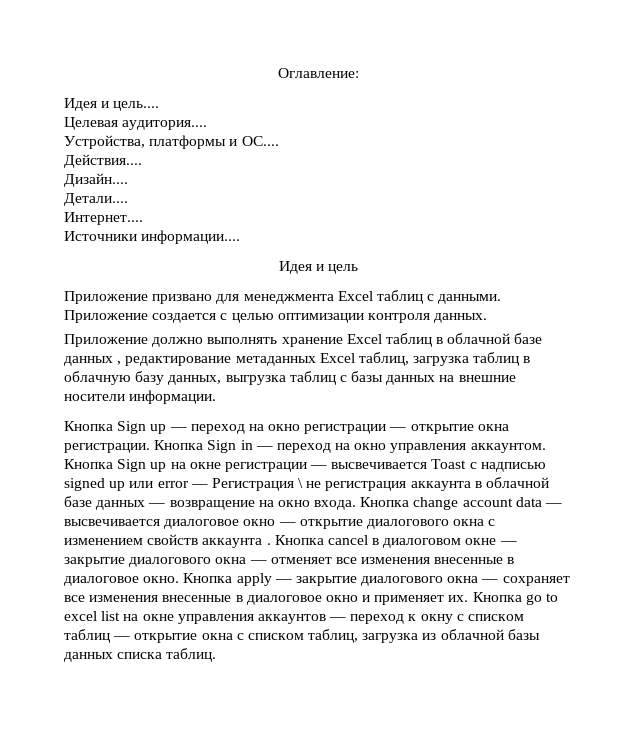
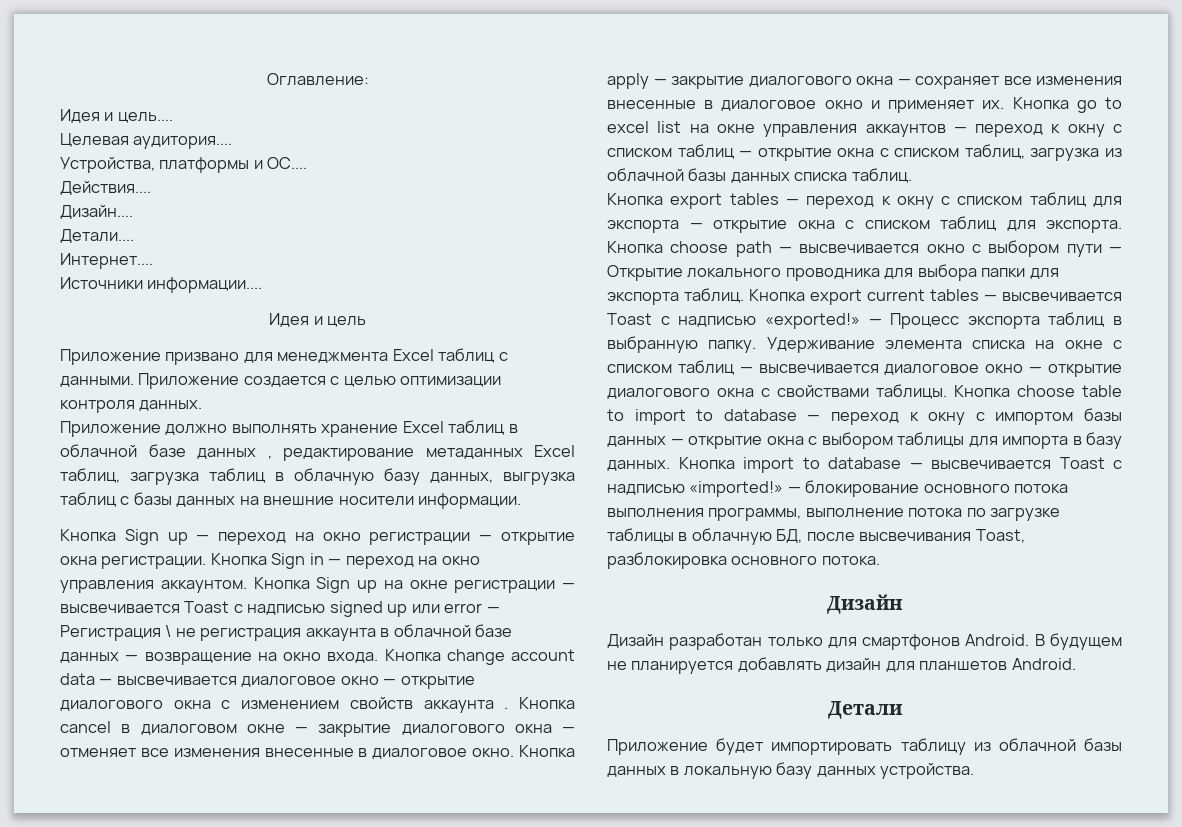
+ Кнопка export tables — переход к окну с списком таблиц для экспорта — открытие окна с списком таблиц для экспорта. Кнопка choose path — высвечивается окно с выбором пути — Открытие локального проводника для выбора папки для экспорта таблиц. Кнопка export current tables — высвечивается Toast с надписью «exported!» — Процесс экспорта таблиц в выбранную папку. Удерживание элемента списка на окне с списком таблиц — высвечивается диалоговое окно — открытие диалогового окна с свойствами таблицы. Кнопка choose table to import to database — переход к окну с импортом базы данных — открытие окна с выбором таблицы для импорта в базу данных. Кнопка import to database — высвечивается Toast с надписью «imported!» — блокирование основного потока выполнения программы, выполнение потока по загрузке таблицы в облачную БД, после высвечивания Toast, разблокировка основного потока.
+ Дизайн
+ Дизайн разработан только для смартфонов Android. В будущем не планируется добавлять дизайн для планшетов Android.
+ Детали
+ Приложение будет импортировать таблицу из облачной базы данных в локальную базу данных устройства.

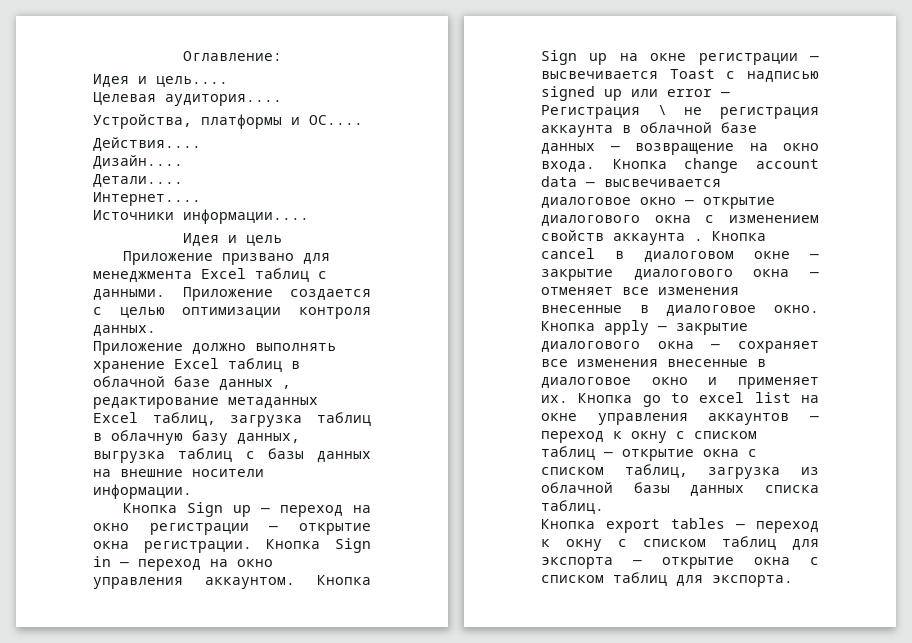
- Кнопка choose path — высвечивается окно с выбором пути — Открытие локального проводника для выбора папки для экспорта таблиц. Кнопка export current tables — высвечивается Toast с надписью «exported!» — Процесс экспорта таблиц в выбранную папку. Удерживание элемента списка на окне с списком таблиц — высвечивается диалоговое окно — открытие диалогового окна с свойствами таблицы. Кнопка choose table to import to database — переход к окну с импортом базы данных — открытие окна с выбором таблицы для импорта в базу данных. Кнопка import to database — высвечивается Toast с надписью «imported!» — блокирование основного потока выполнения программы, выполнение потока по загрузке таблицы в облачную БД, после высвечивания Toast, разблокировка основного потока.
- Дизайн
- Дизайн разработан только для смартфонов Android. В будущем не планируется добавлять дизайн для планшетов Android.
- Детали
- Приложение будет импортировать таблицу из облачной базы данных в локальную базу данных устройства.

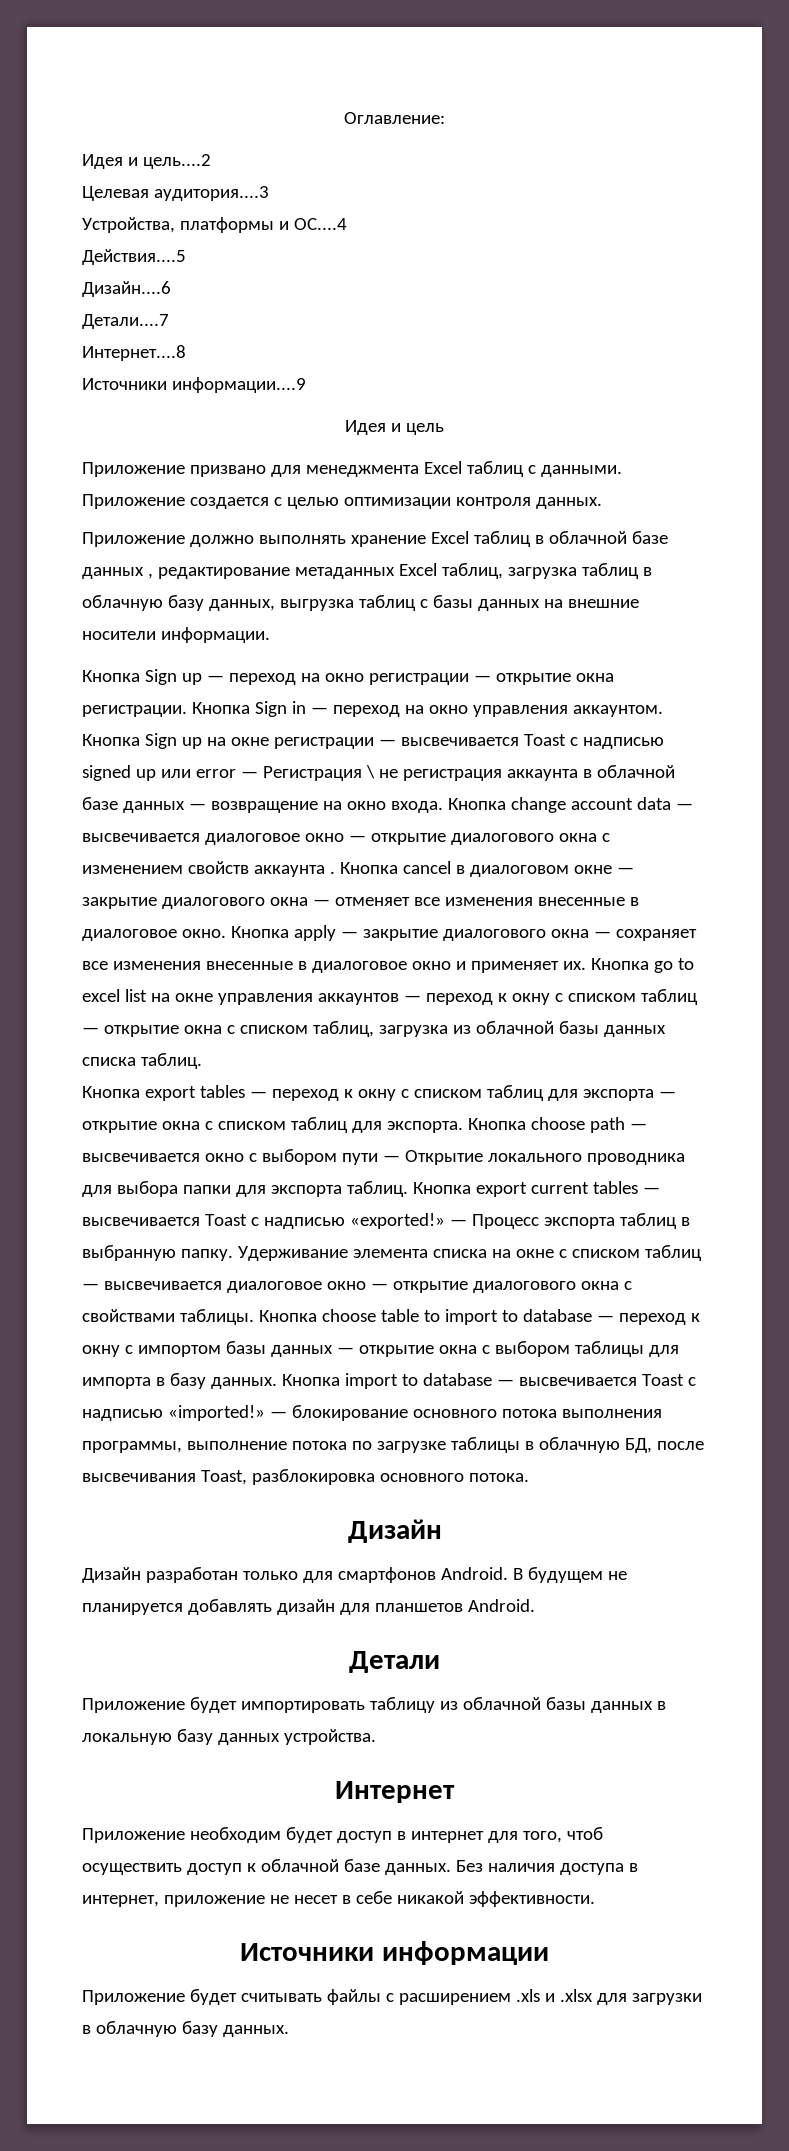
- Идея и цель....
+ Идея и цель....2
- Целевая аудитория....
+ Целевая аудитория....3
- Устройства, платформы и ОС....
- Действия....
- Дизайн....
- Детали....
- Интернет....
- Источники информации....
+ Устройства, платформы и ОС....4
+ Действия....5
+ Дизайн....6
+ Детали....7
+ Интернет....8
+ Источники информации....9
+ Кнопка choose path — высвечивается окно с выбором пути — Открытие локального проводника для выбора папки для экспорта таблиц. Кнопка export current tables — высвечивается Toast с надписью «exported!» — Процесс экспорта таблиц в выбранную папку. Удерживание элемента списка на окне с списком таблиц — высвечивается диалоговое окно — открытие диалогового окна с свойствами таблицы. Кнопка choose table to import to database — переход к окну с импортом базы данных — открытие окна с выбором таблицы для импорта в базу данных. Кнопка import to database — высвечивается Toast с надписью «imported!» — блокирование основного потока выполнения программы, выполнение потока по загрузке таблицы в облачную БД, после высвечивания Toast, разблокировка основного потока.
+ Дизайн
+ Дизайн разработан только для смартфонов Android. В будущем не планируется добавлять дизайн для планшетов Android.
+ Детали
+ Приложение будет импортировать таблицу из облачной базы данных в локальную базу данных устройства.
+ Интернет
+ Приложение необходим будет доступ в интернет для того, чтоб осуществить доступ к облачной базе данных. Без наличия доступа в интернет, приложение не несет в себе никакой эффективности.
+ Источники информации
+ Приложение будет считывать файлы с расширением .xls и .xlsx для загрузки в облачную базу данных.

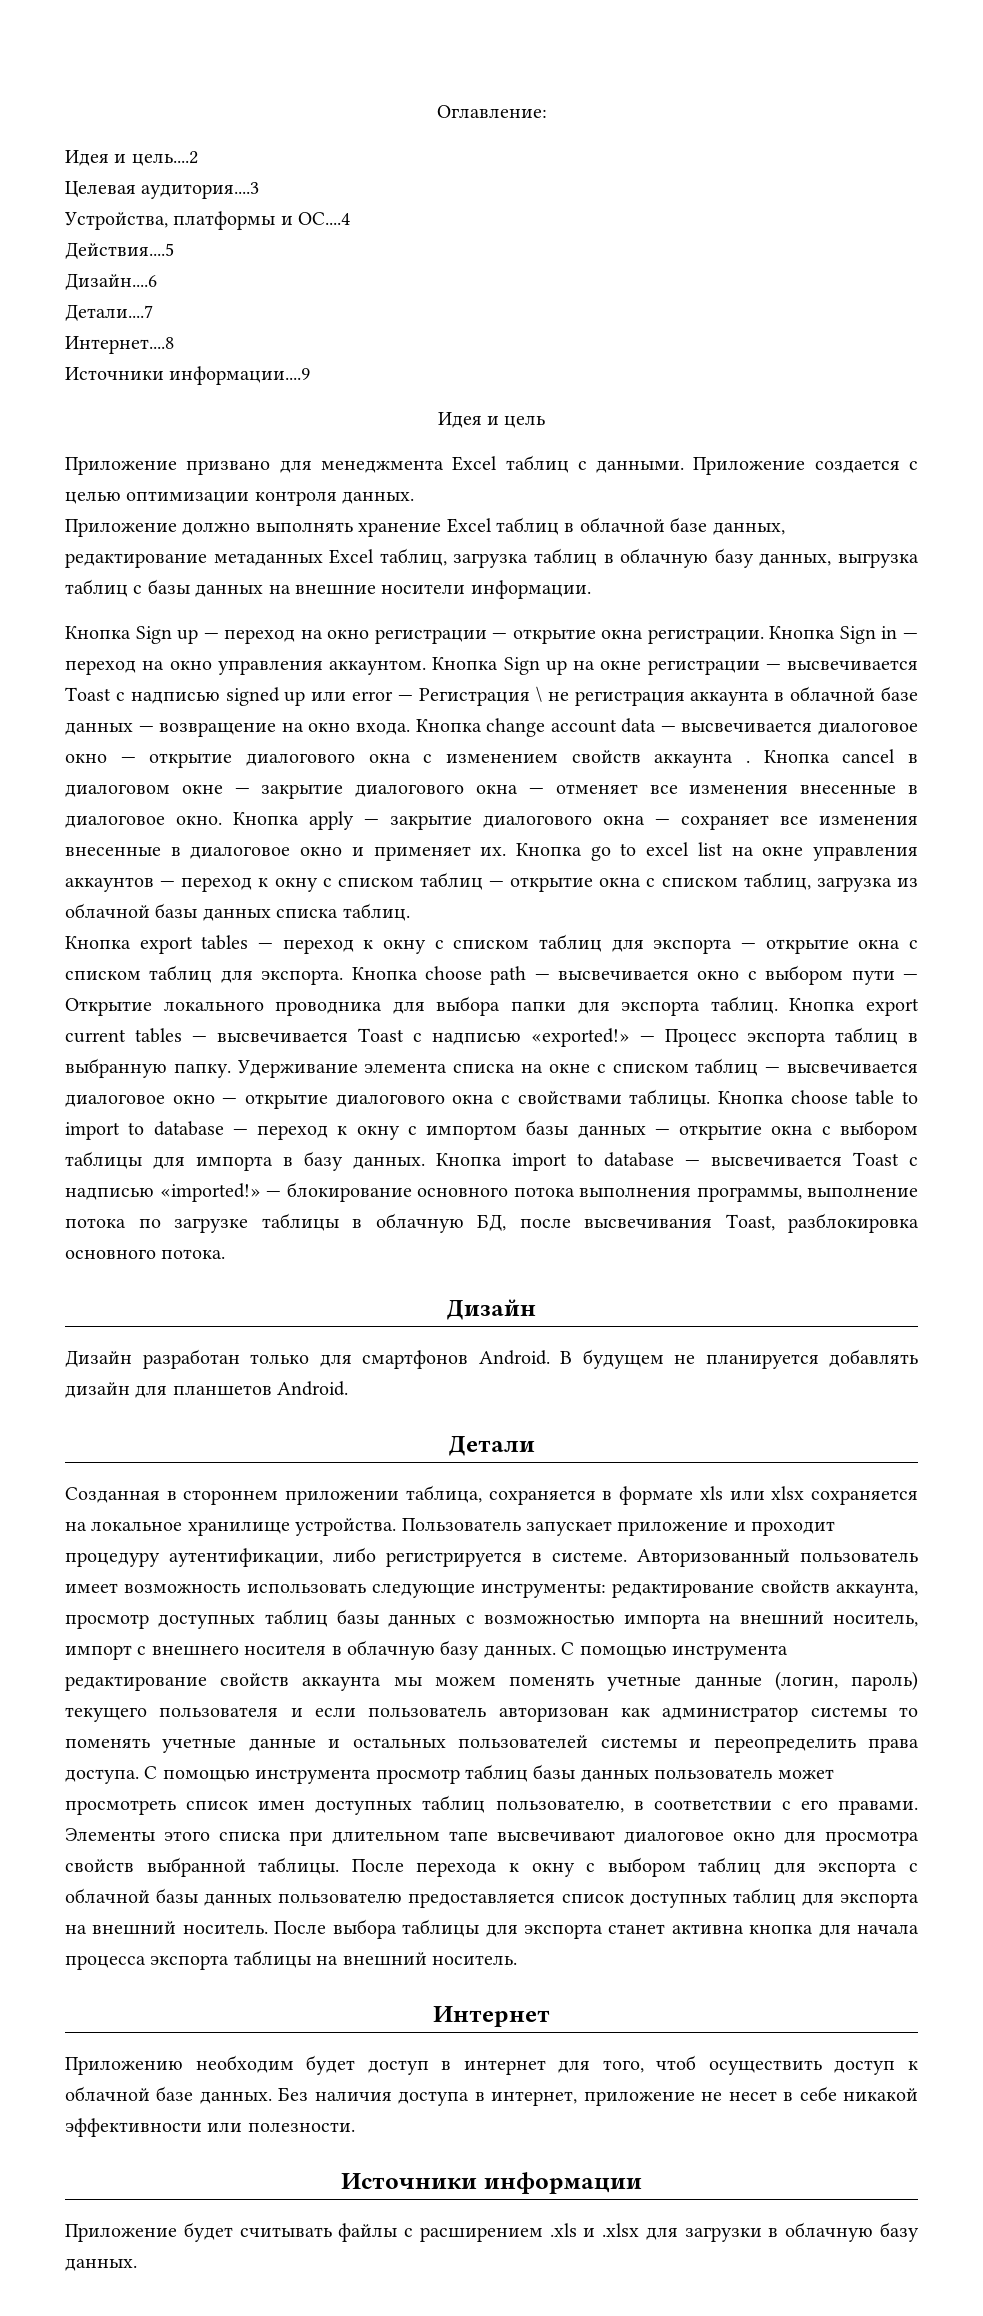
- Приложение должно выполнять хранение Excel таблиц в облачной базе данных , редактирование метаданных Excel таблиц, загрузка таблиц в облачную базу данных, выгрузка таблиц с базы данных на внешние носители информации.
+ Приложение должно выполнять хранение Excel таблиц в облачной базе данных, редактирование метаданных Excel таблиц, загрузка таблиц в облачную базу данных, выгрузка таблиц с базы данных на внешние носители информации.
- Приложение будет импортировать таблицу из облачной базы данных в локальную базу данных устройства.
+ Созданная в стороннем приложении таблица, сохраняется в формате xls или xlsx сохраняется на локальное хранилище устройства. Пользователь запускает приложение и проходит процедуру аутентификации, либо регистрируется в системе. Авторизованный пользователь имеет возможность использовать следующие инструменты: редактирование свойств аккаунта, просмотр доступных таблиц базы данных с возможностью импорта на внешний носитель, импорт с внешнего носителя в облачную базу данных. С помощью инструмента редактирование свойств аккаунта мы можем поменять учетные данные (логин, пароль) текущего пользователя и если пользователь авторизован как администратор системы то поменять учетные данные и остальных пользователей системы и переопределить права доступа. С помощью инструмента просмотр таблиц базы данных пользователь может просмотреть список имен доступных таблиц пользователю, в соответствии с его правами. Элементы этого списка при длительном тапе высвечивают диалоговое окно для просмотра свойств выбранной таблицы. После перехода к окну с выбором таблиц для экспорта с облачной базы данных пользователю предоставляется список доступных таблиц для экспорта на внешний носитель. После выбора таблицы для экспорта станет активна кнопка для начала процесса экспорта таблицы на внешний носитель.
- Приложение необходим будет доступ в интернет для того, чтоб осуществить доступ к облачной базе данных.
+ Приложению необходим будет доступ в интернет для того, чтоб осуществить доступ к облачной базе данных.
- Без наличия доступа в интернет, приложение не несет в себе никакой эффективности.
+ Без наличия доступа в интернет, приложение не несет в себе никакой эффективности или полезности.

